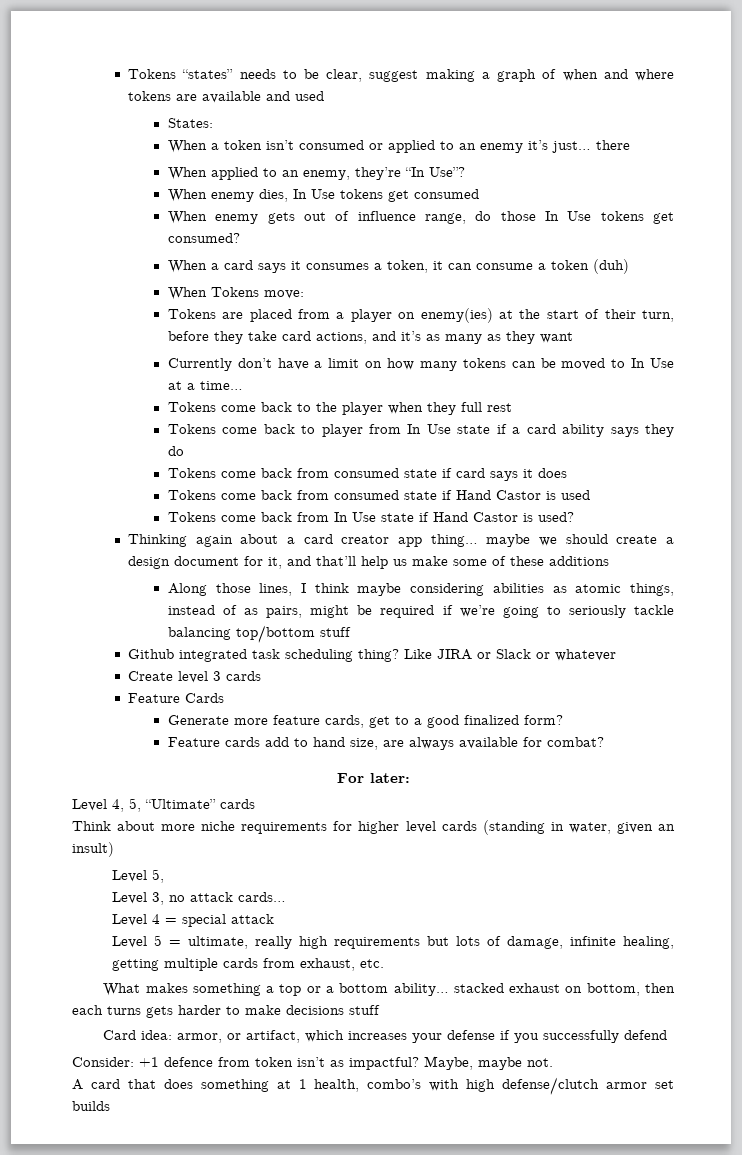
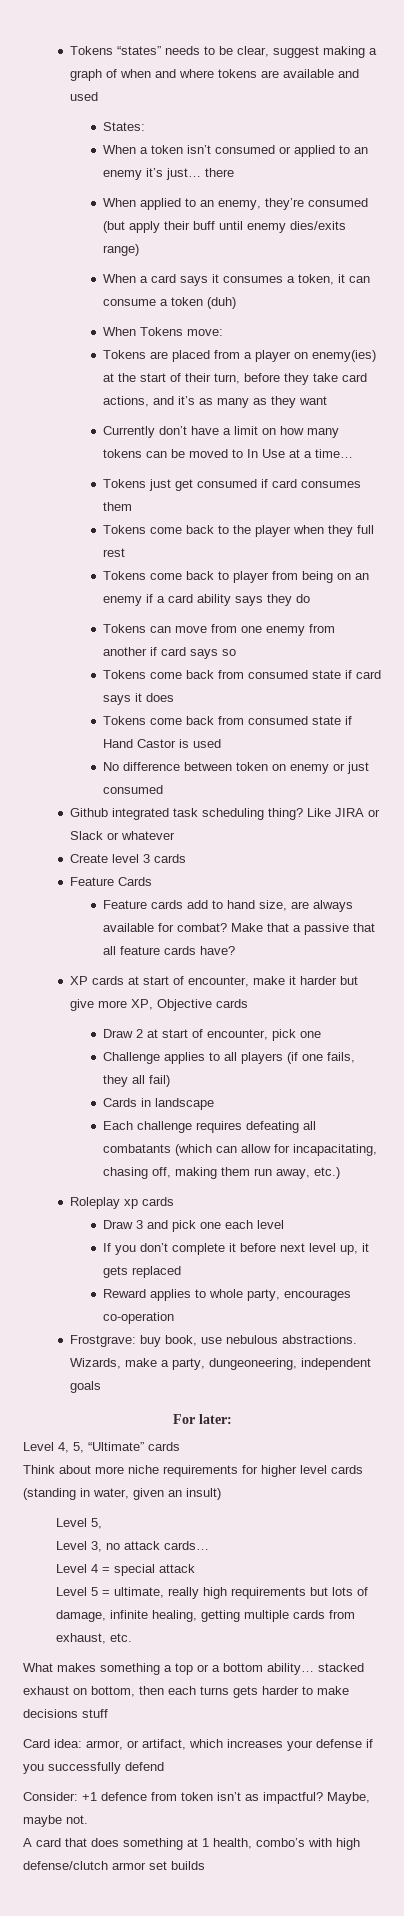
- When applied to an enemy, they’re “In Use”?
- When enemy dies, In Use tokens get consumed
- When enemy gets out of influence range, do those In Use tokens get consumed?
+ When applied to an enemy, they’re consumed (but apply their buff until enemy dies/exits range)
+ Tokens just get consumed if card consumes them
- Tokens come back to player from In Use state if a card ability says they do
+ Tokens come back to player from being on an enemy if a card ability says they do
+ Tokens can move from one enemy from another if card says so
- Tokens come back from In Use state if Hand Castor is used?
- Thinking again about a card creator app thing… maybe we should create a design document for it, and that’ll help us make some of these additions
- Along those lines, I think maybe considering abilities as atomic things, instead of as pairs, might be required if we’re going to seriously tackle balancing top/bottom stuff
+ No difference between token on enemy or just consumed
- Generate more feature cards, get to a good finalized form?
+ Make that a passive that all feature cards have?
+ XP cards at start of encounter, make it harder but give more XP, Objective cards
+ Draw 2 at start of encounter, pick one
+ Challenge applies to all players (if one fails, they all fail)
+ Cards in landscape
+ Each challenge requires defeating all combatants (which can allow for incapacitating, chasing off, making them run away, etc.)
+ Roleplay xp cards
+ Draw 3 and pick one each level
+ If you don’t complete it before next level up, it gets replaced
+ Reward applies to whole party, encourages co-operation
+ Frostgrave: buy book, use nebulous abstractions. Wizards, make a party, dungeoneering, independent goals

